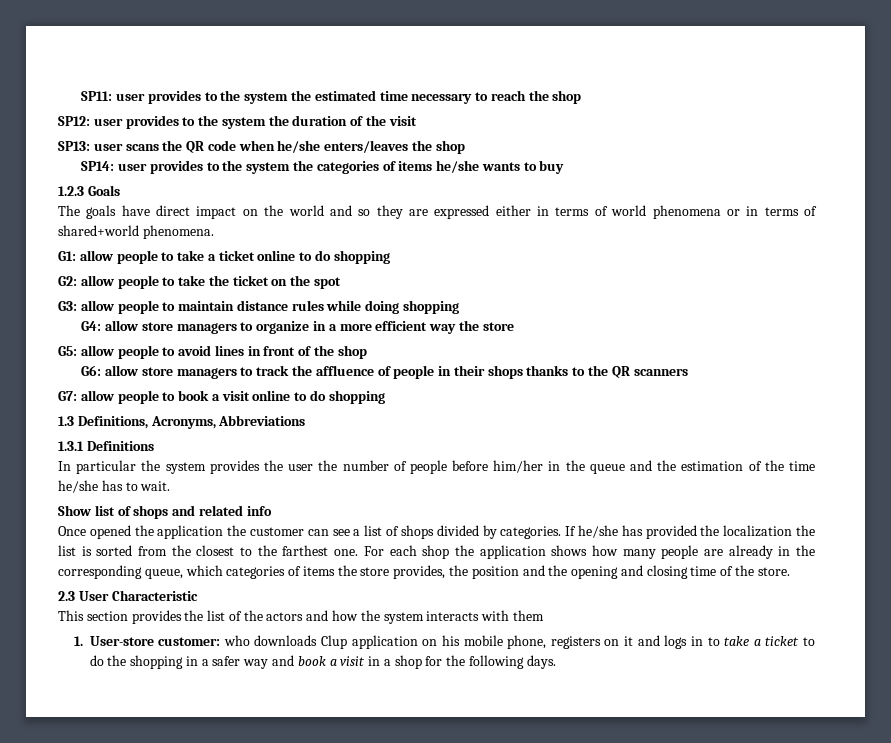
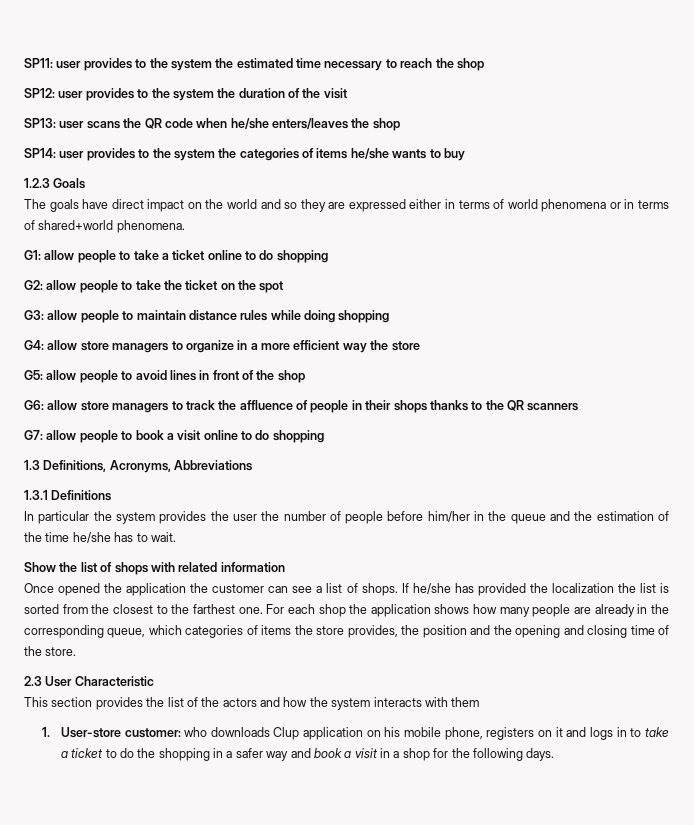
- Show list of shops and related info
+ Show the list of shops with related information
- Once opened the application the customer can see a list of shops divided by categories.
+ Once opened the application the customer can see a list of shops.

